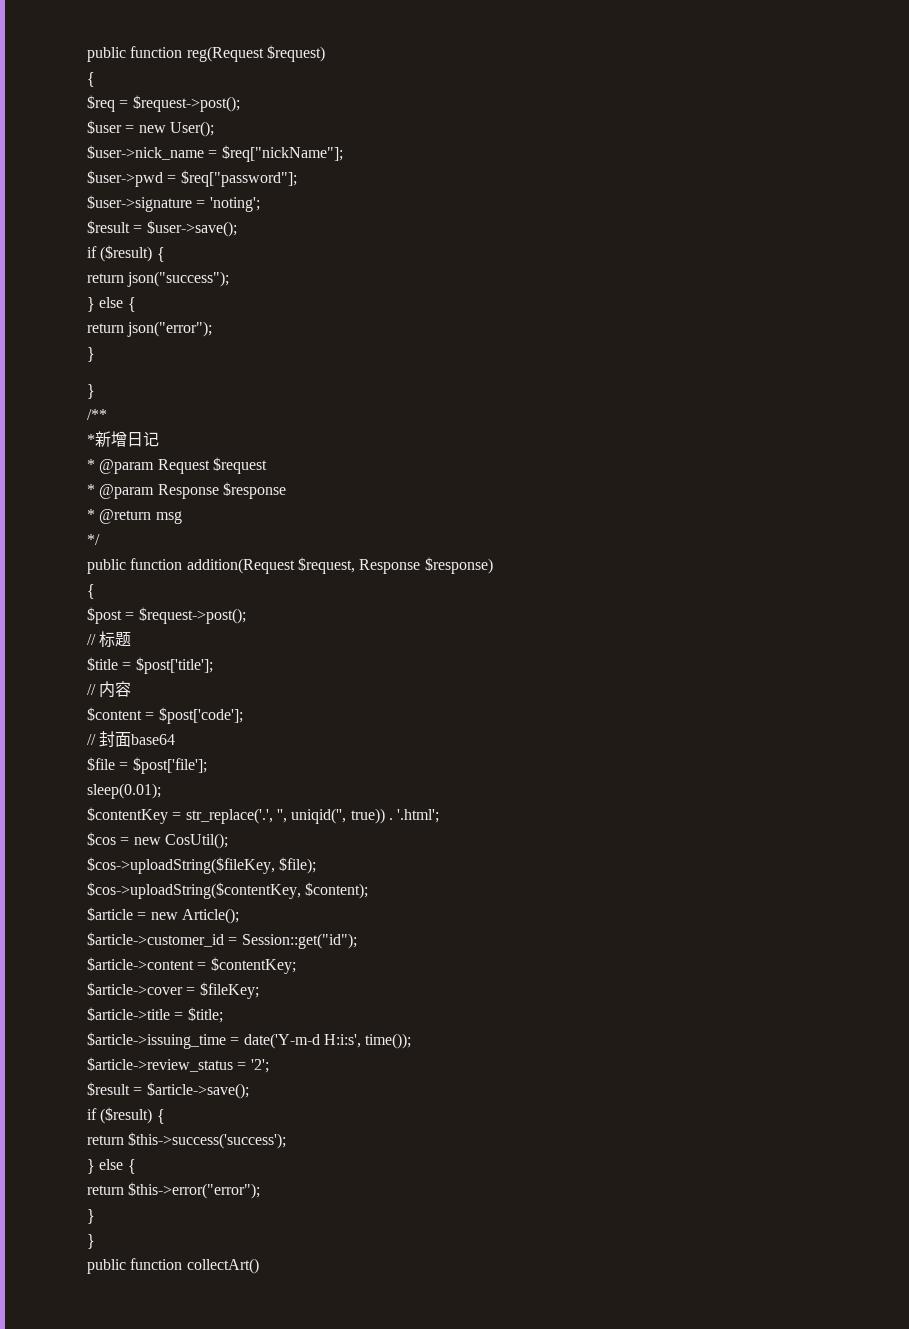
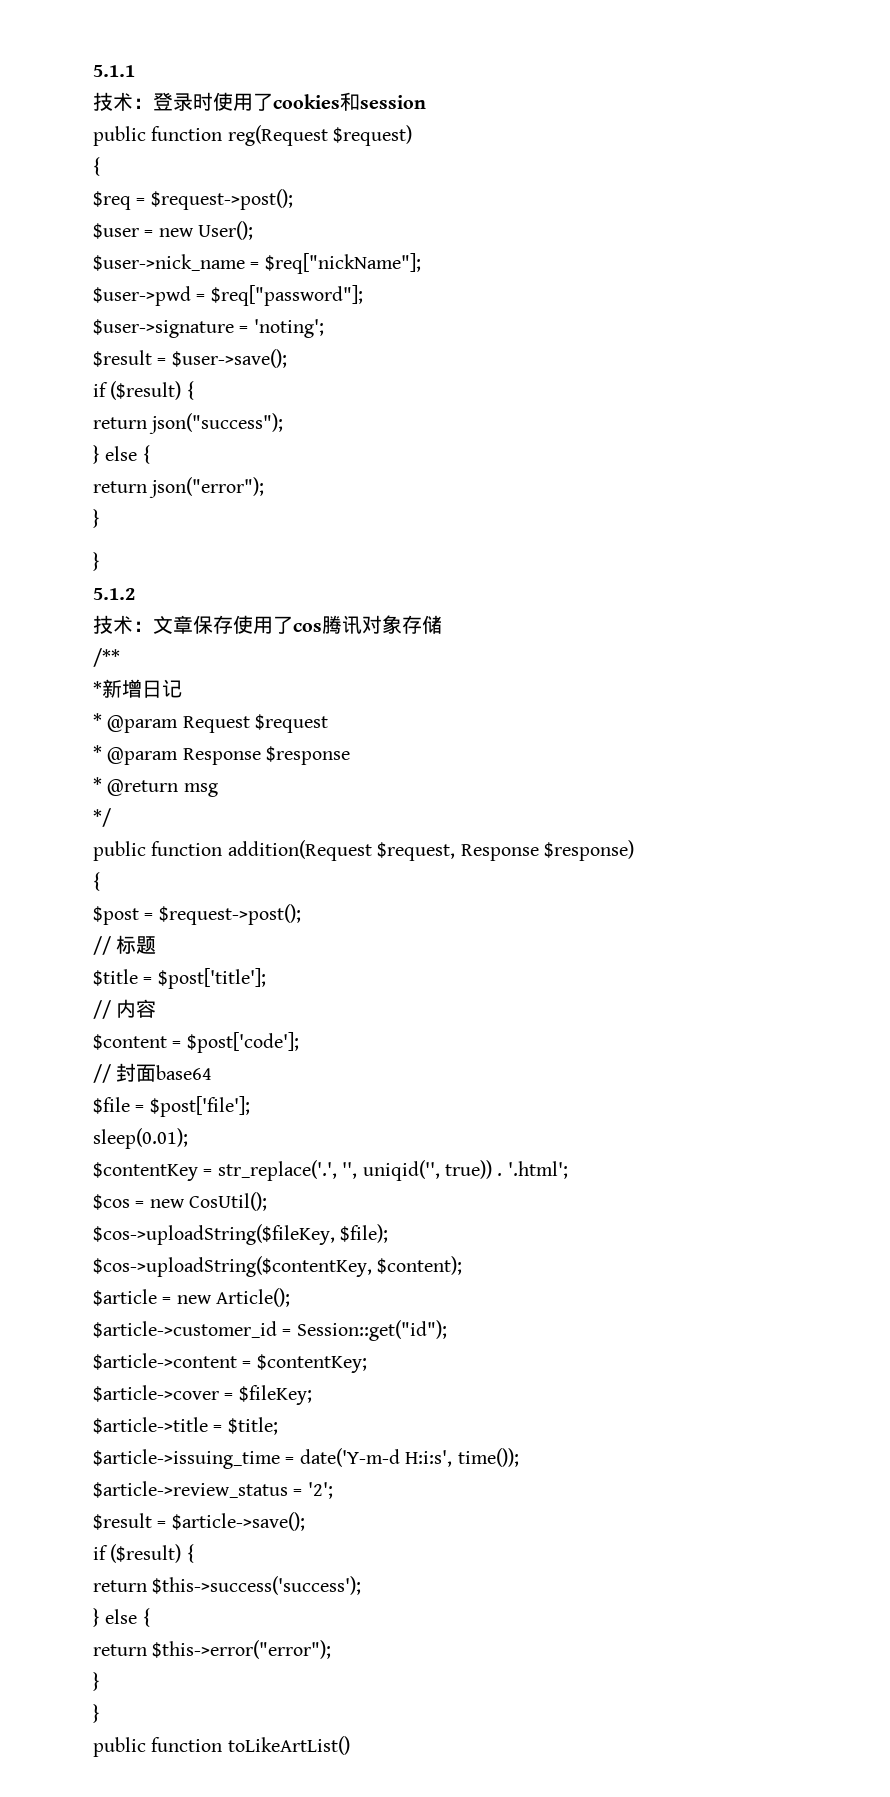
+ 5.1.1
+ 技术：登录时使用了cookies和session
+ 5.1.2
+ 技术：文章保存使用了cos腾讯对象存储
- public function collectArt()
+ public function toLikeArtList()

